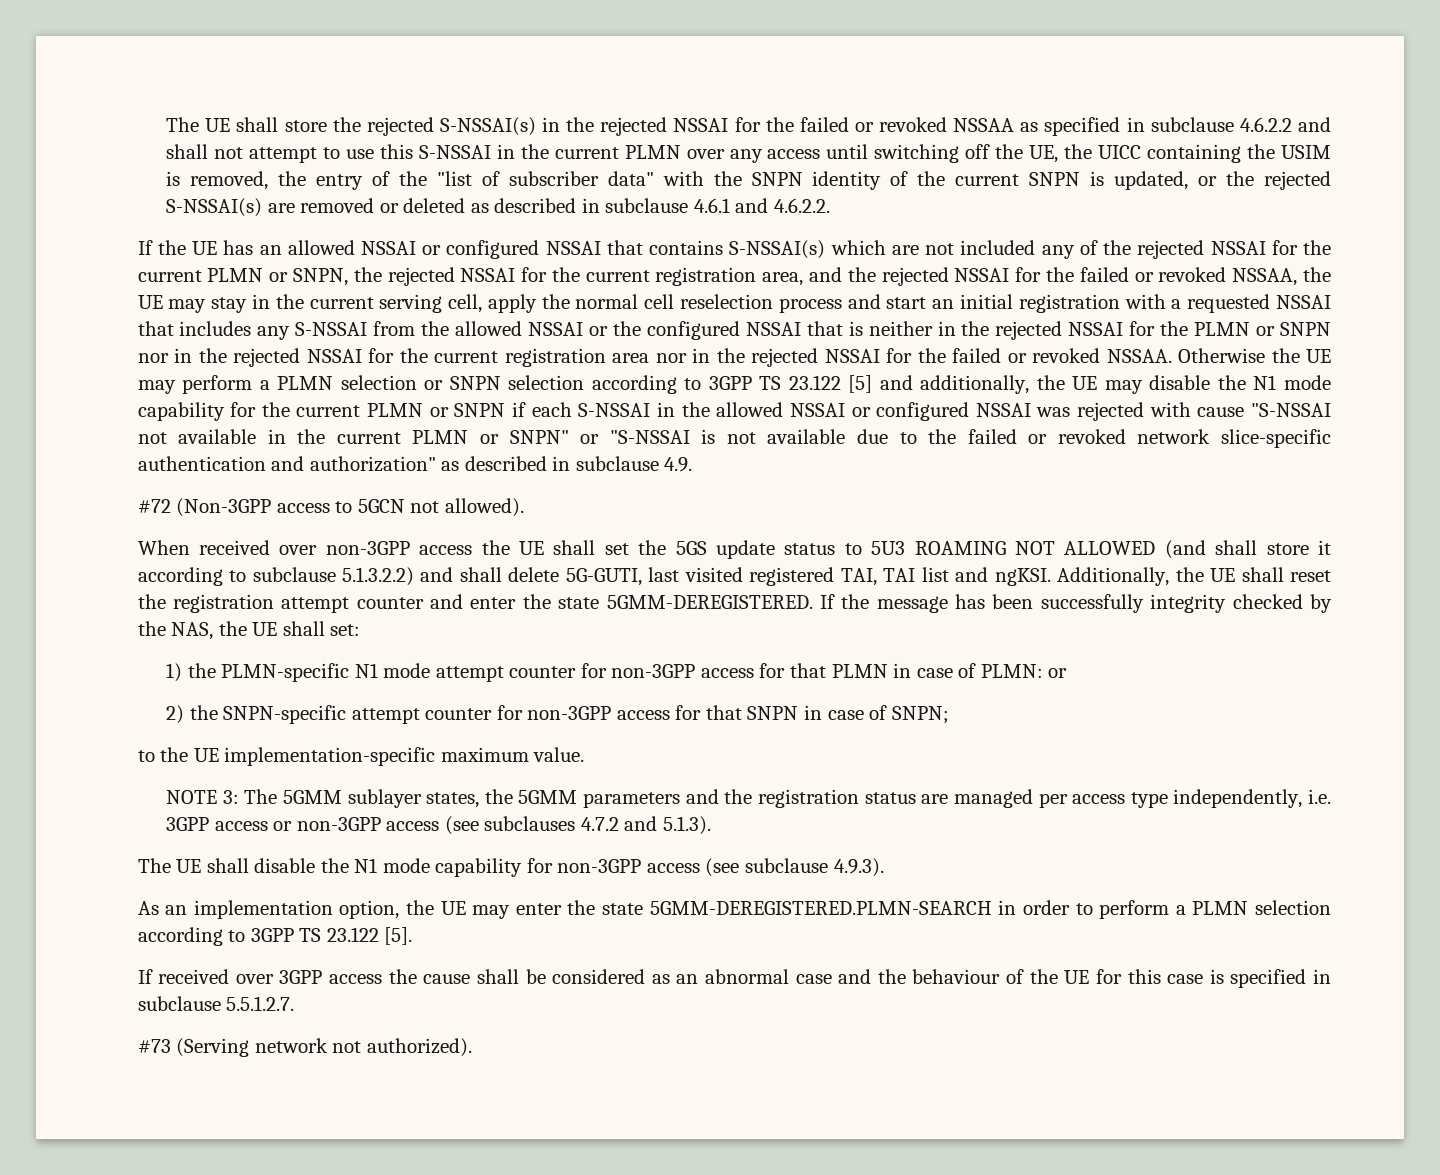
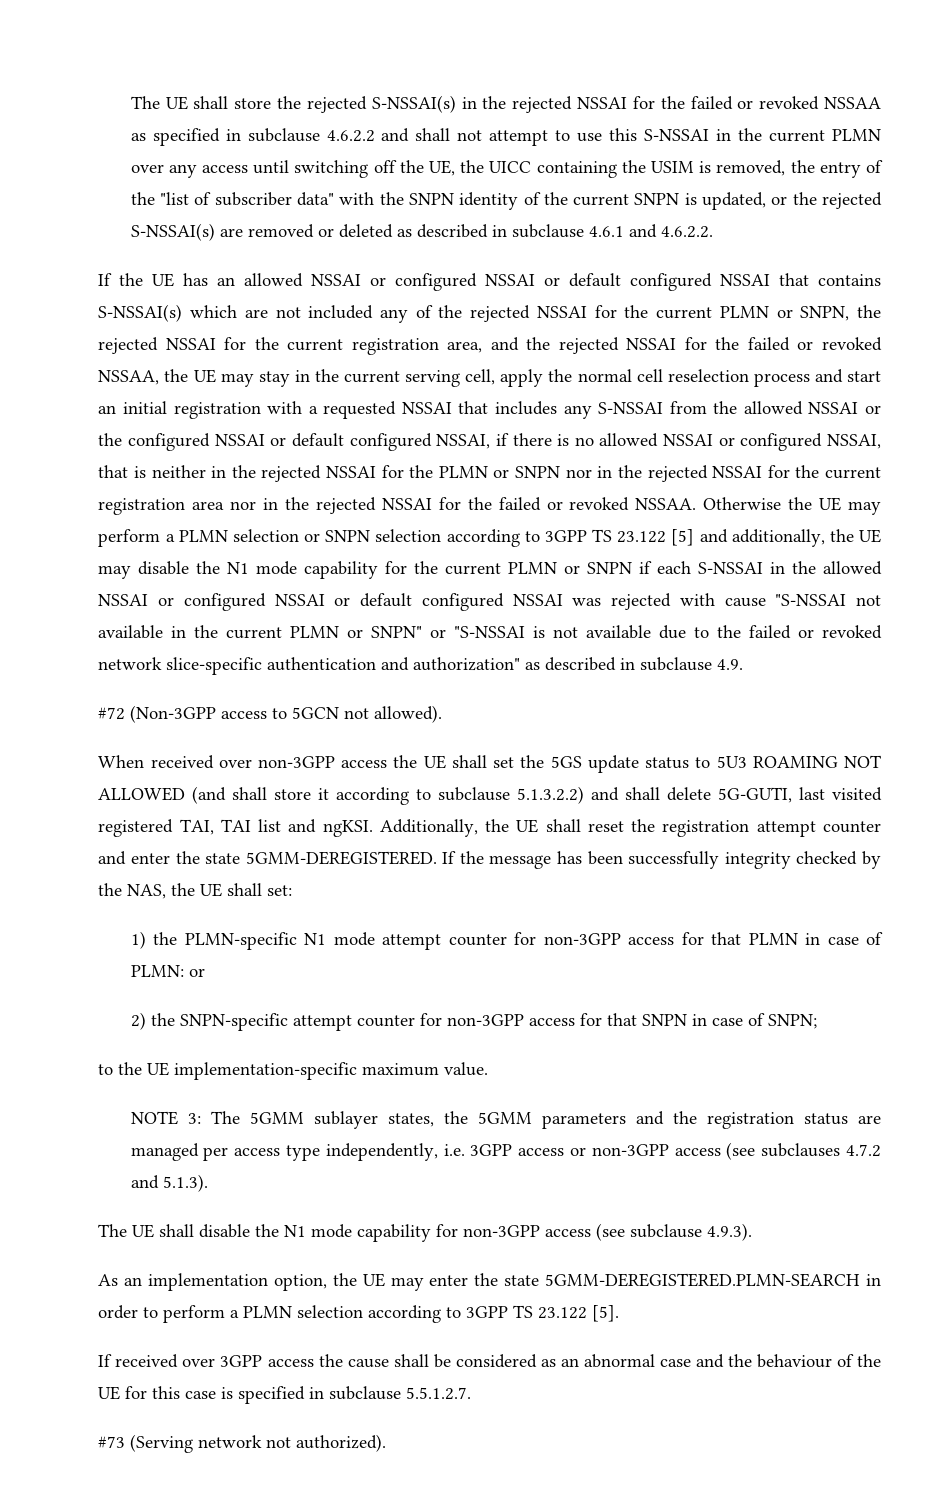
- If the UE has an allowed NSSAI or configured NSSAI that contains S-NSSAI(s) which are not included any of the rejected NSSAI for the current PLMN or SNPN, the rejected NSSAI for the current registration area, and the rejected NSSAI for the failed or revoked NSSAA, the UE may stay in the current serving cell, apply the normal cell reselection process and start an initial registration with a requested NSSAI that includes any S-NSSAI from the allowed NSSAI or the configured NSSAI that is neither in the rejected NSSAI for the PLMN or SNPN nor in the rejected NSSAI for the current registration area nor in the rejected NSSAI for the failed or revoked NSSAA.
+ If the UE has an allowed NSSAI or configured NSSAI or default configured NSSAI that contains S-NSSAI(s) which are not included any of the rejected NSSAI for the current PLMN or SNPN, the rejected NSSAI for the current registration area, and the rejected NSSAI for the failed or revoked NSSAA, the UE may stay in the current serving cell, apply the normal cell reselection process and start an initial registration with a requested NSSAI that includes any S-NSSAI from the allowed NSSAI or the configured NSSAI or default configured NSSAI, if there is no allowed NSSAI or configured NSSAI, that is neither in the rejected NSSAI for the PLMN or SNPN nor in the rejected NSSAI for the current registration area nor in the rejected NSSAI for the failed or revoked NSSAA.
- Otherwise the UE may perform a PLMN selection or SNPN selection according to 3GPP TS 23.122 [5] and additionally, the UE may disable the N1 mode capability for the current PLMN or SNPN if each S-NSSAI in the allowed NSSAI or configured NSSAI was rejected with cause "S-NSSAI not available in the current PLMN or SNPN" or "S-NSSAI is not available due to the failed or revoked network slice-specific authentication and authorization" as described in subclause 4.9.
+ Otherwise the UE may perform a PLMN selection or SNPN selection according to 3GPP TS 23.122 [5] and additionally, the UE may disable the N1 mode capability for the current PLMN or SNPN if each S-NSSAI in the allowed NSSAI or configured NSSAI or default configured NSSAI was rejected with cause "S-NSSAI not available in the current PLMN or SNPN" or "S-NSSAI is not available due to the failed or revoked network slice-specific authentication and authorization" as described in subclause 4.9.

